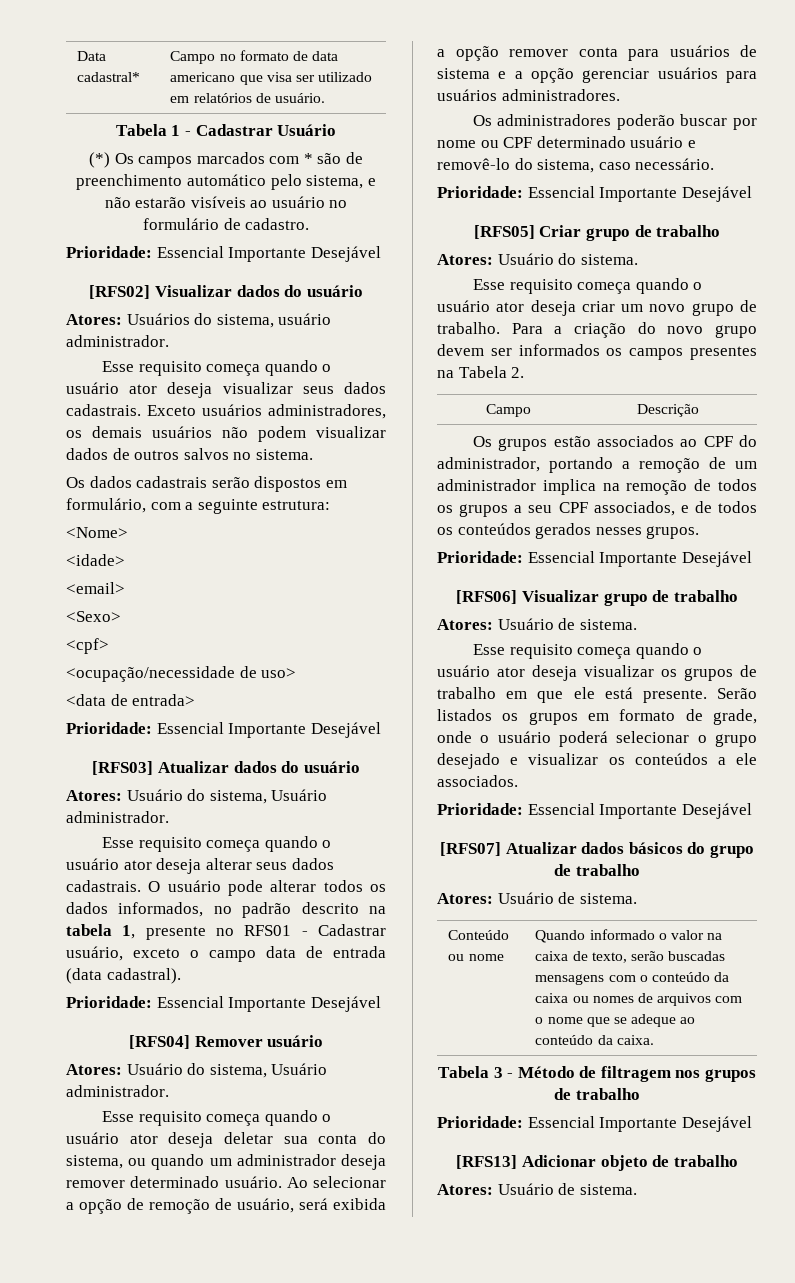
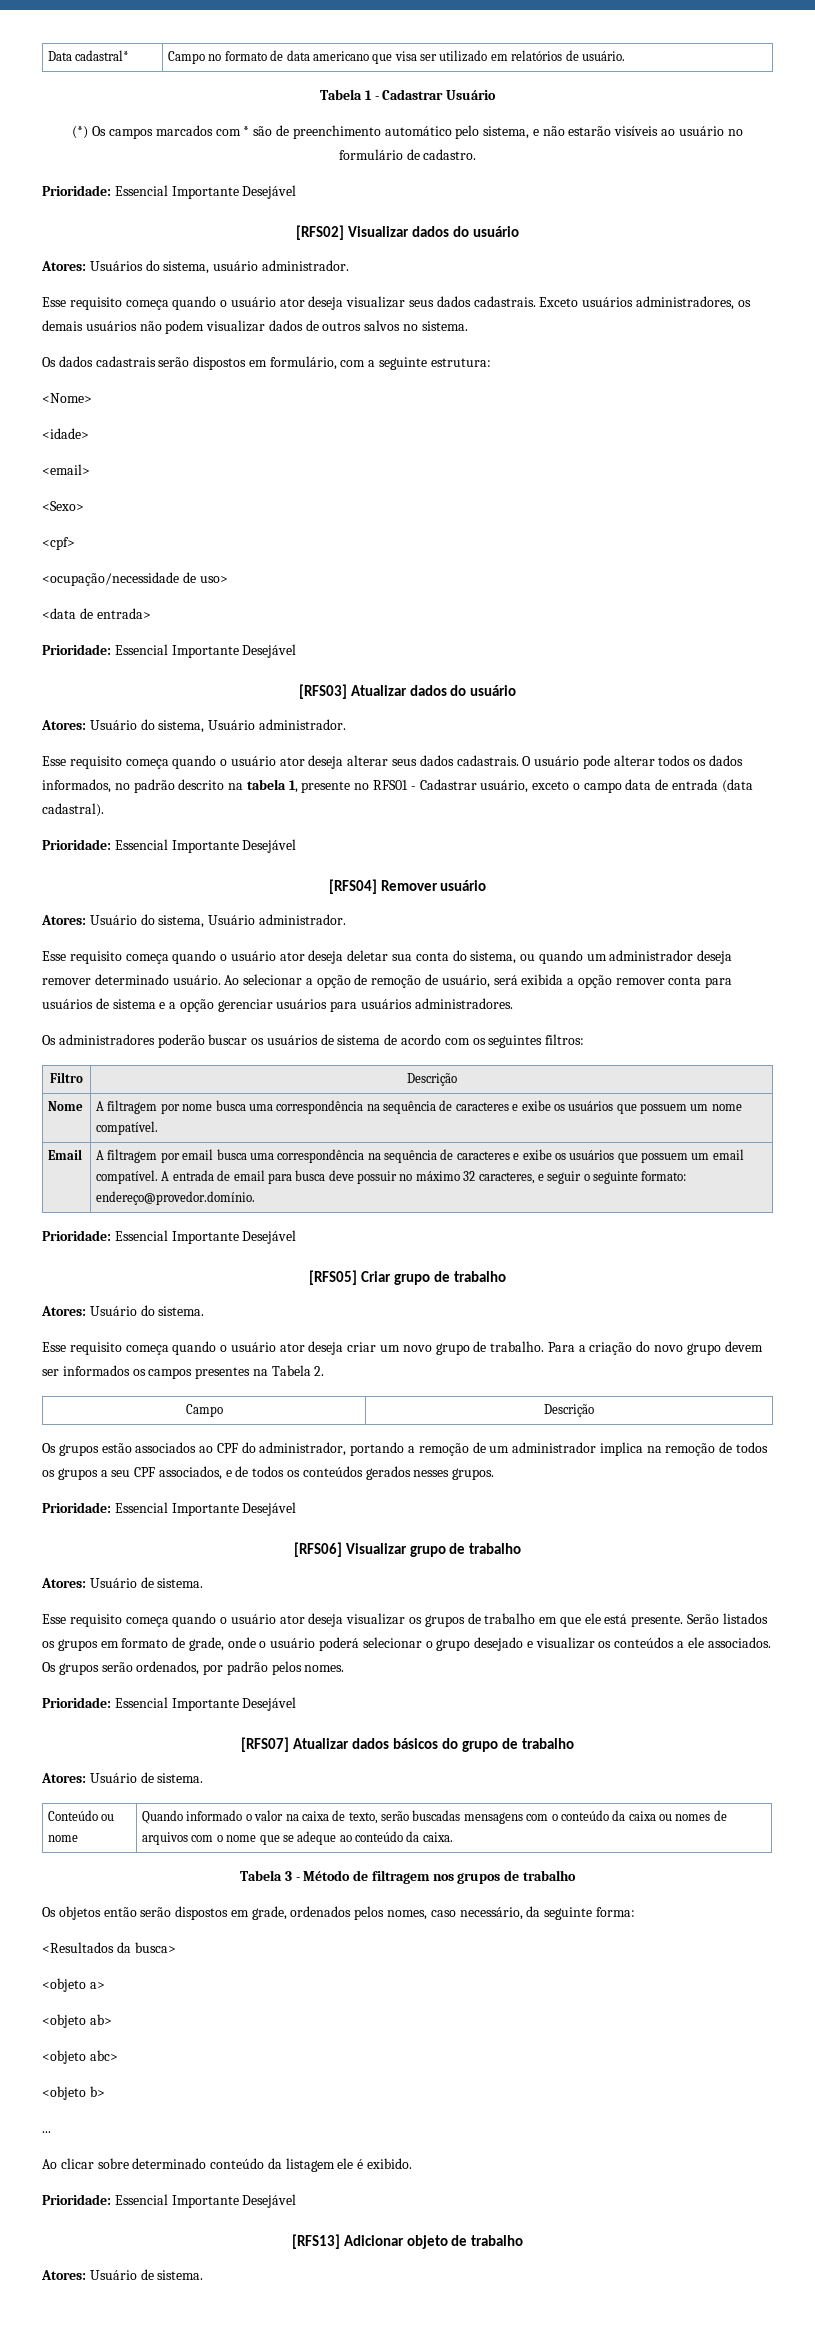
- Os administradores poderão buscar por nome ou CPF determinado usuário e removê-lo do sistema, caso necessário.
+ Os administradores poderão buscar os usuários de sistema de acordo com os seguintes filtros:
+ Filtro | Descrição
+ Nome | A filtragem por nome busca uma correspondência na sequência de caracteres e exibe os usuários que possuem um nome compatível.
+ Email | A filtragem por email busca uma correspondência na sequência de caracteres e exibe os usuários que possuem um email compatível. A entrada de email para busca deve possuir no máximo 32 caracteres, e seguir o seguinte formato: endereço@provedor.domínio.
+ Os grupos serão ordenados, por padrão pelos nomes.
+ Os objetos então serão dispostos em grade, ordenados pelos nomes, caso necessário, da seguinte forma:
+ <Resultados da busca>
+ <objeto a>
+ <objeto ab>
+ <objeto abc>
+ <objeto b>
+ ...
+ Ao clicar sobre determinado conteúdo da listagem ele é exibido.

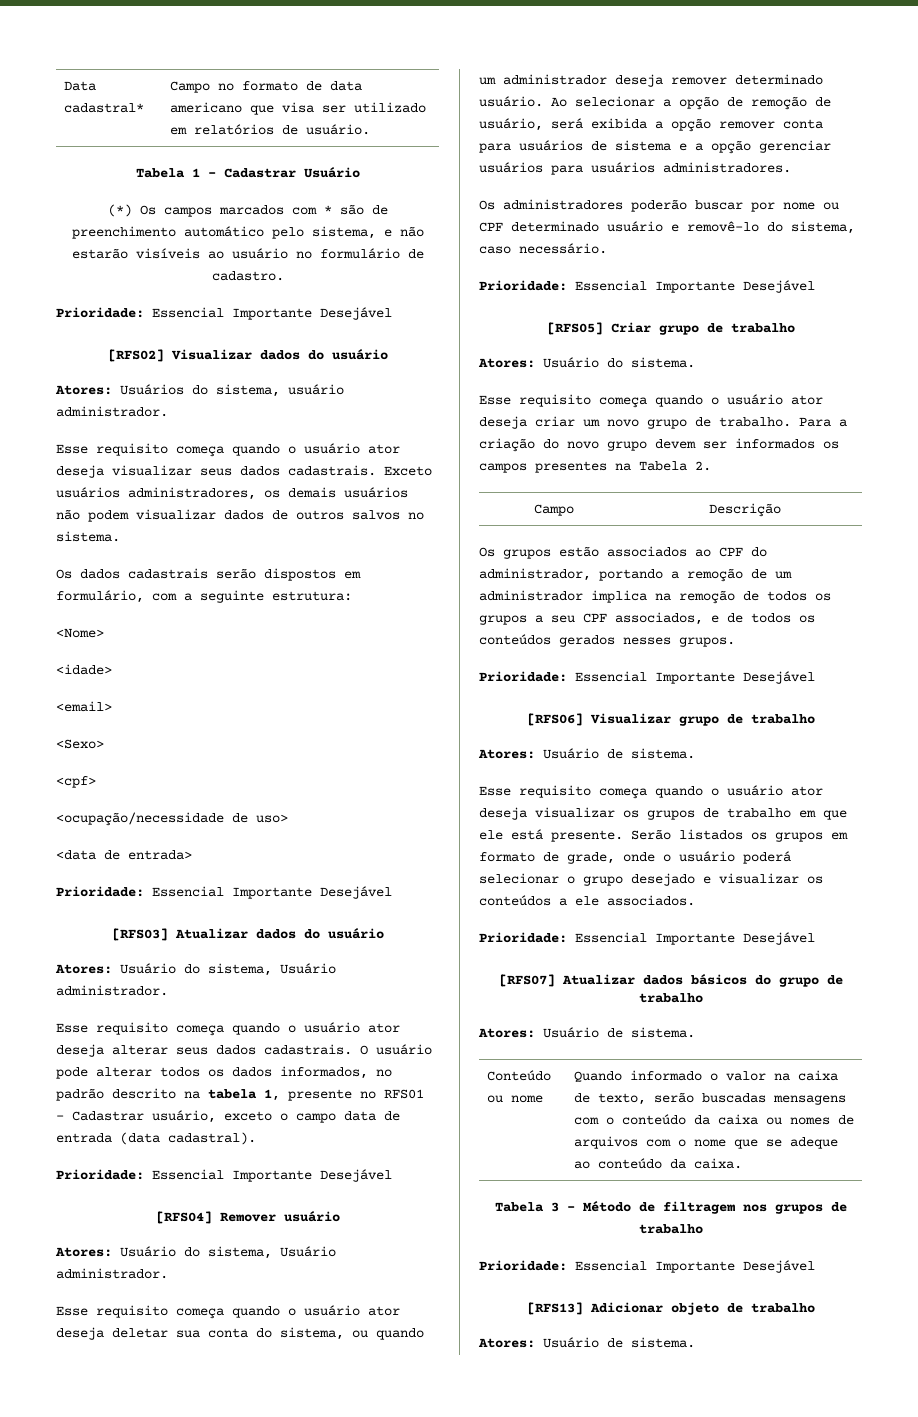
- Os administradores poderão buscar os usuários de sistema de acordo com os seguintes filtros:
- Filtro | Descrição
- Nome | A filtragem por nome busca uma correspondência na sequência de caracteres e exibe os usuários que possuem um nome compatível.
- Email | A filtragem por email busca uma correspondência na sequência de caracteres e exibe os usuários que possuem um email compatível. A entrada de email para busca deve possuir no máximo 32 caracteres, e seguir o seguinte formato: endereço@provedor.domínio.
+ Os administradores poderão buscar por nome ou CPF determinado usuário e removê-lo do sistema, caso necessário.
- Os grupos serão ordenados, por padrão pelos nomes.
- Os objetos então serão dispostos em grade, ordenados pelos nomes, caso necessário, da seguinte forma:
- <Resultados da busca>
- <objeto a>
- <objeto ab>
- <objeto abc>
- <objeto b>
- ...
- Ao clicar sobre determinado conteúdo da listagem ele é exibido.

